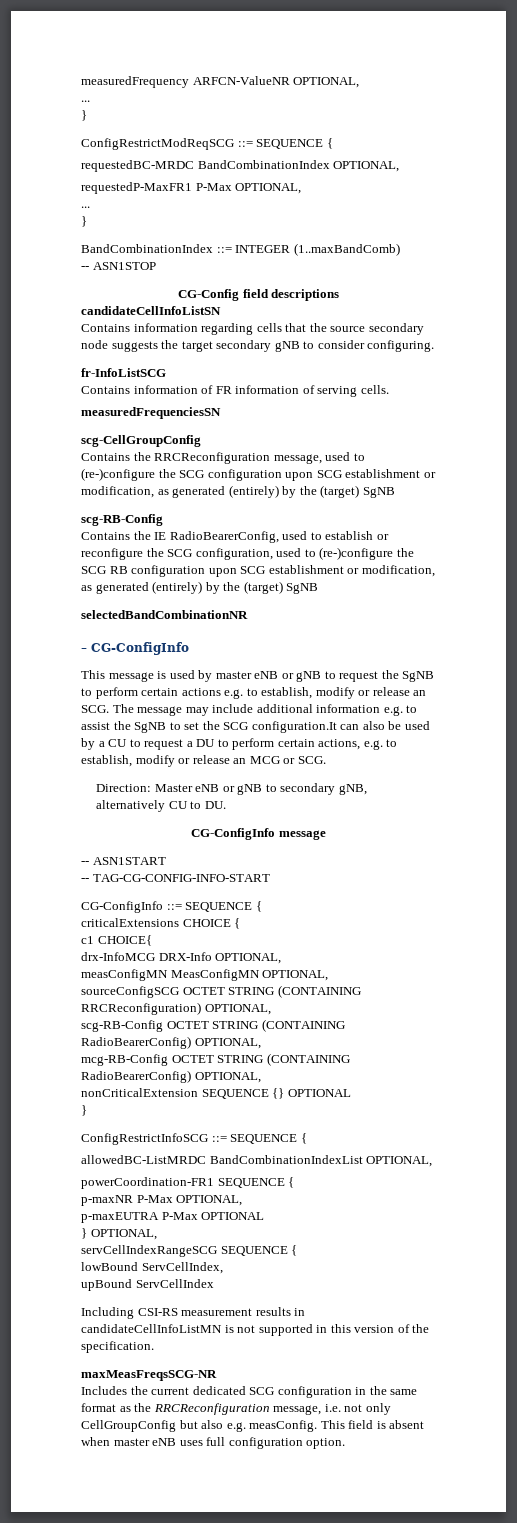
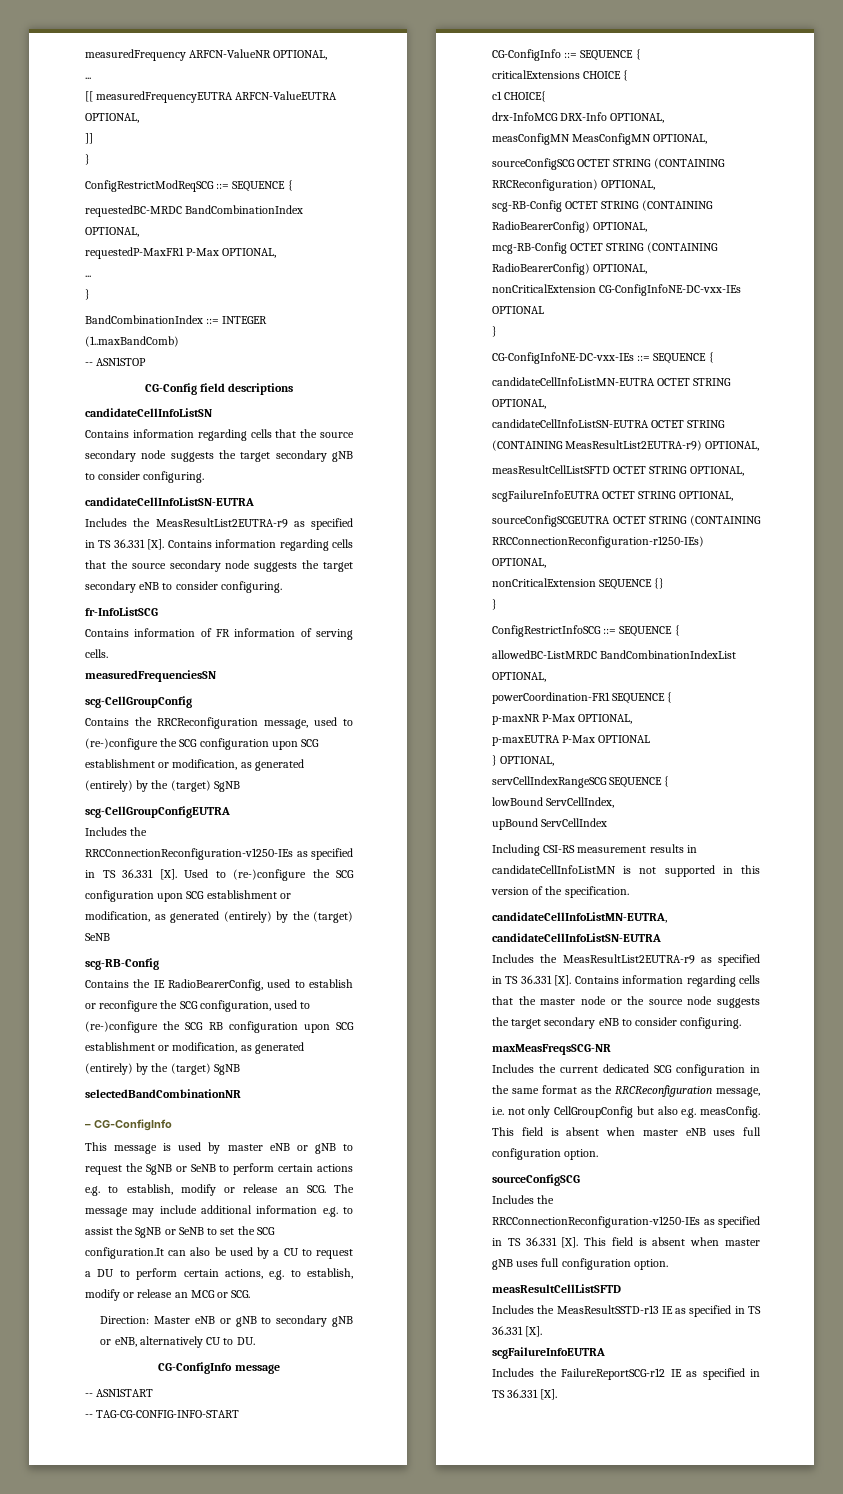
+ [[ measuredFrequencyEUTRA ARFCN-ValueEUTRA OPTIONAL,
+ ]]
  Contains information regarding cells that the source secondary node suggests the target secondary gNB to consider configuring.
+ candidateCellInfoListSN-EUTRA
+ Includes the MeasResultList2EUTRA-r9 as specified in TS 36.331 [X]. Contains information regarding cells that the source secondary node suggests the target secondary eNB to consider configuring.
+ scg-CellGroupConfigEUTRA
+ Includes the RRCConnectionReconfiguration-v1250-IEs as specified in TS 36.331 [X]. Used to (re-)configure the SCG configuration upon SCG establishment or modification, as generated (entirely) by the (target) SeNB
- This message is used by master eNB or gNB to request the SgNB to perform certain actions e.g. to establish, modify or release an SCG. The message may include additional information e.g. to assist the SgNB to set the SCG configuration.It can also be used by a CU to request a DU to perform certain actions, e.g. to establish, modify or release an MCG or SCG.
+ This message is used by master eNB or gNB to request the SgNB or SeNB to perform certain actions e.g. to establish, modify or release an SCG. The message may include additional information e.g. to assist the SgNB or SeNB to set the SCG configuration.It can also be used by a CU to request a DU to perform certain actions, e.g. to establish, modify or release an MCG or SCG.
- Direction: Master eNB or gNB to secondary gNB, alternatively CU to DU.
+ Direction: Master eNB or gNB to secondary gNB or eNB, alternatively CU to DU.
+ nonCriticalExtension CG-ConfigInfoNE-DC-vxx-IEs OPTIONAL
+ }
+ CG-ConfigInfoNE-DC-vxx-IEs ::= SEQUENCE {
+ candidateCellInfoListMN-EUTRA OCTET STRING OPTIONAL,
+ candidateCellInfoListSN-EUTRA OCTET STRING (CONTAINING MeasResultList2EUTRA-r9) OPTIONAL,
+ measResultCellListSFTD OCTET STRING OPTIONAL,
+ scgFailureInfoEUTRA OCTET STRING OPTIONAL,
+ sourceConfigSCGEUTRA OCTET STRING (CONTAINING RRCConnectionReconfiguration-r1250-IEs) OPTIONAL,
- nonCriticalExtension SEQUENCE {} OPTIONAL
+ nonCriticalExtension SEQUENCE {}
+ candidateCellInfoListMN-EUTRA, candidateCellInfoListSN-EUTRA
+ Includes the MeasResultList2EUTRA-r9 as specified in TS 36.331 [X]. Contains information regarding cells that the master node or the source node suggests the target secondary eNB to consider configuring.
  This field is absent when master eNB uses full configuration option.
+ sourceConfigSCG
+ Includes the RRCConnectionReconfiguration-v1250-IEs as specified in TS 36.331 [X]. This field is absent when master gNB uses full configuration option.
+ measResultCellListSFTD
+ Includes the MeasResultSSTD-r13 IE as specified in TS 36.331 [X].
+ scgFailureInfoEUTRA
+ Includes the FailureReportSCG-r12 IE as specified in TS 36.331 [X].

